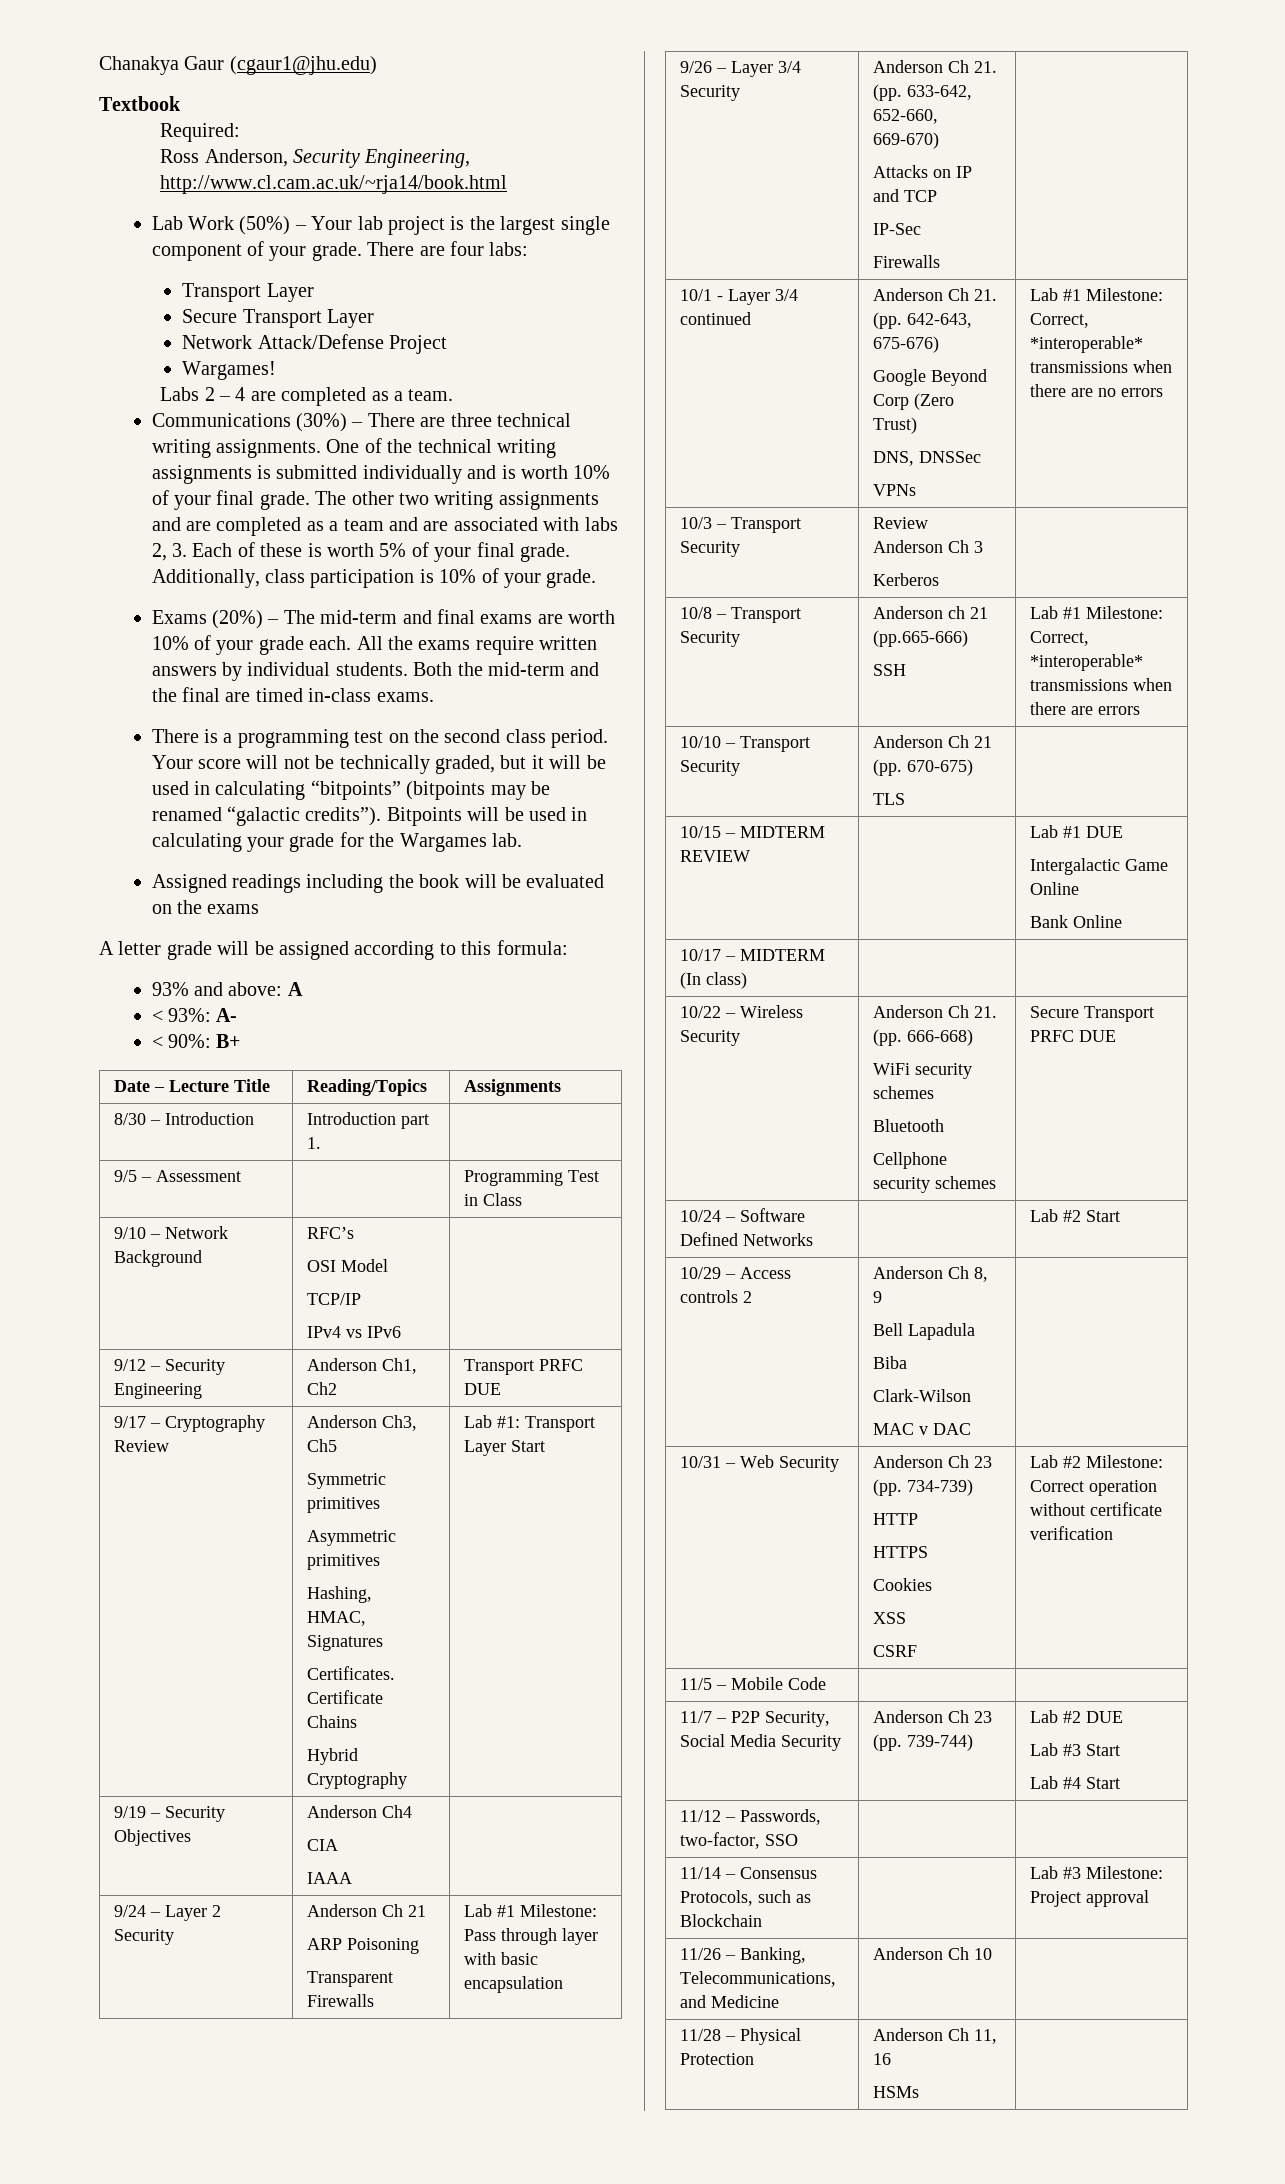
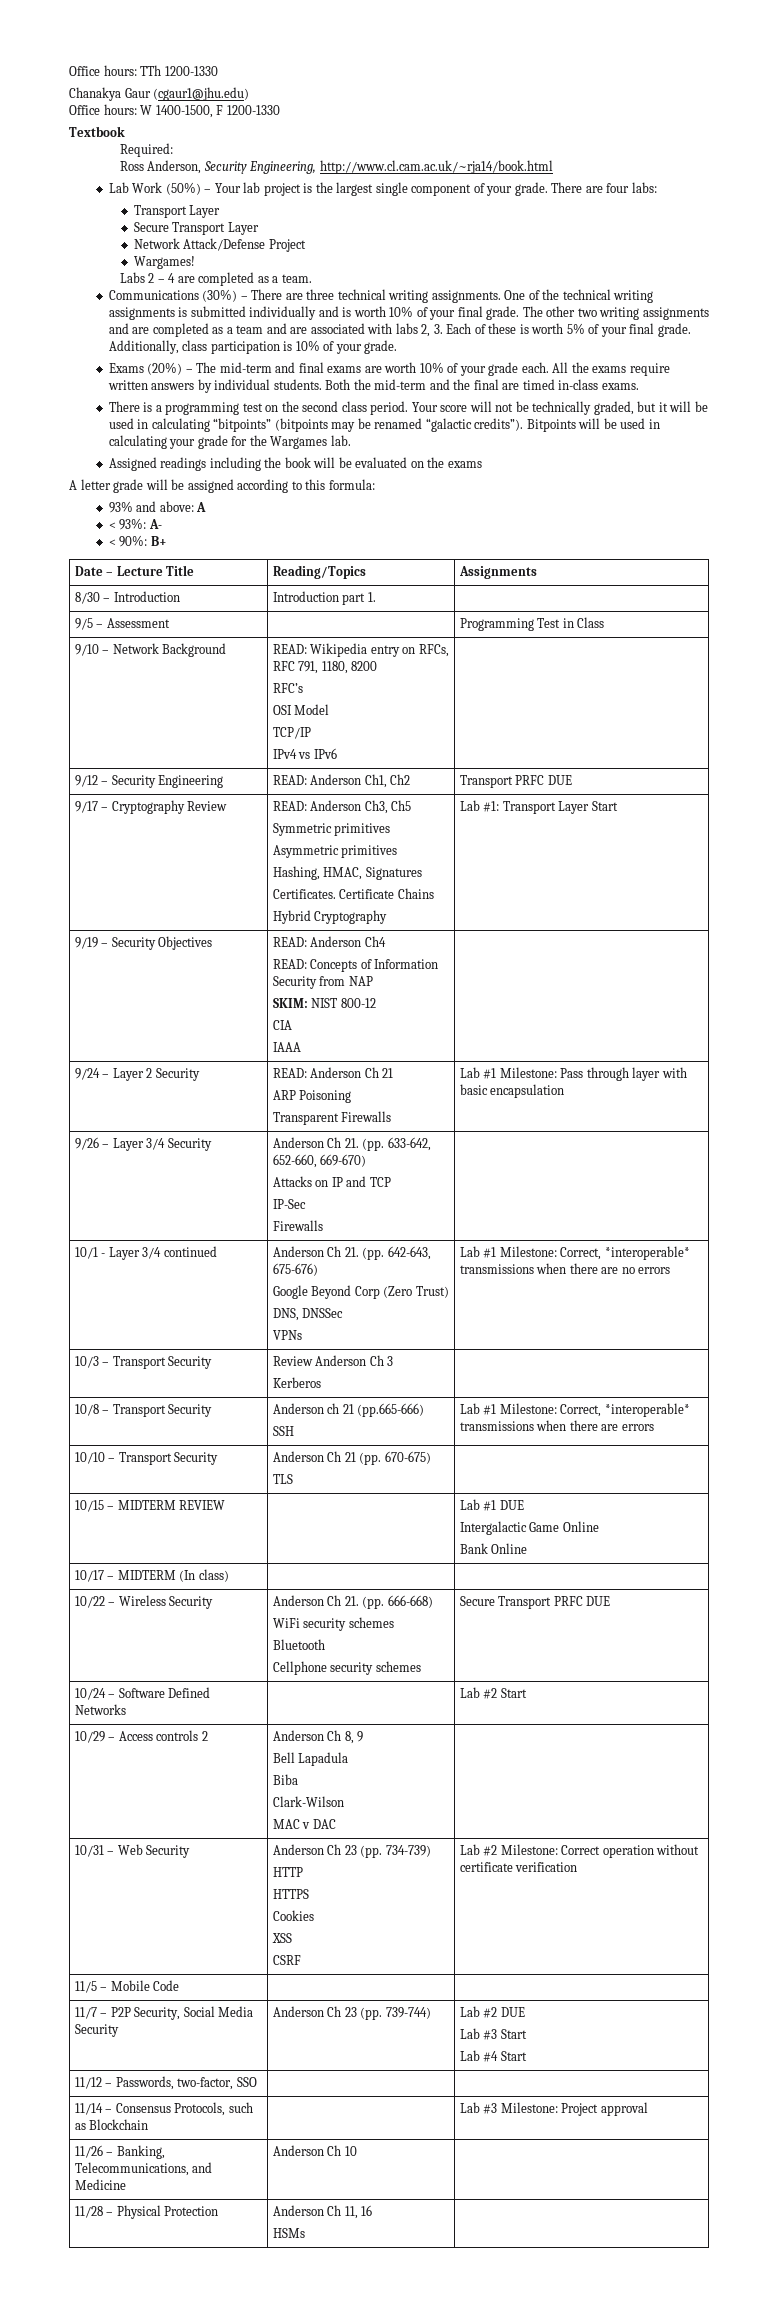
+ Office hours: TTh 1200-1330
+ Office hours: W 1400-1500, F 1200-1330
- 9/10 – Network Background | RFC’s
+ 9/10 – Network Background | READ: Wikipedia entry on RFCs, RFC 791, 1180, 8200
+ RFC’s
- 9/12 – Security Engineering | Anderson Ch1, Ch2 | Transport PRFC DUE
+ 9/12 – Security Engineering | READ: Anderson Ch1, Ch2 | Transport PRFC DUE
- 9/17 – Cryptography Review | Anderson Ch3, Ch5
+ 9/17 – Cryptography Review | READ: Anderson Ch3, Ch5
- 9/19 – Security Objectives | Anderson Ch4
+ 9/19 – Security Objectives | READ: Anderson Ch4
+ READ: Concepts of Information Security from NAP
+ SKIM: NIST 800-12
- 9/24 – Layer 2 Security | Anderson Ch 21
+ 9/24 – Layer 2 Security | READ: Anderson Ch 21

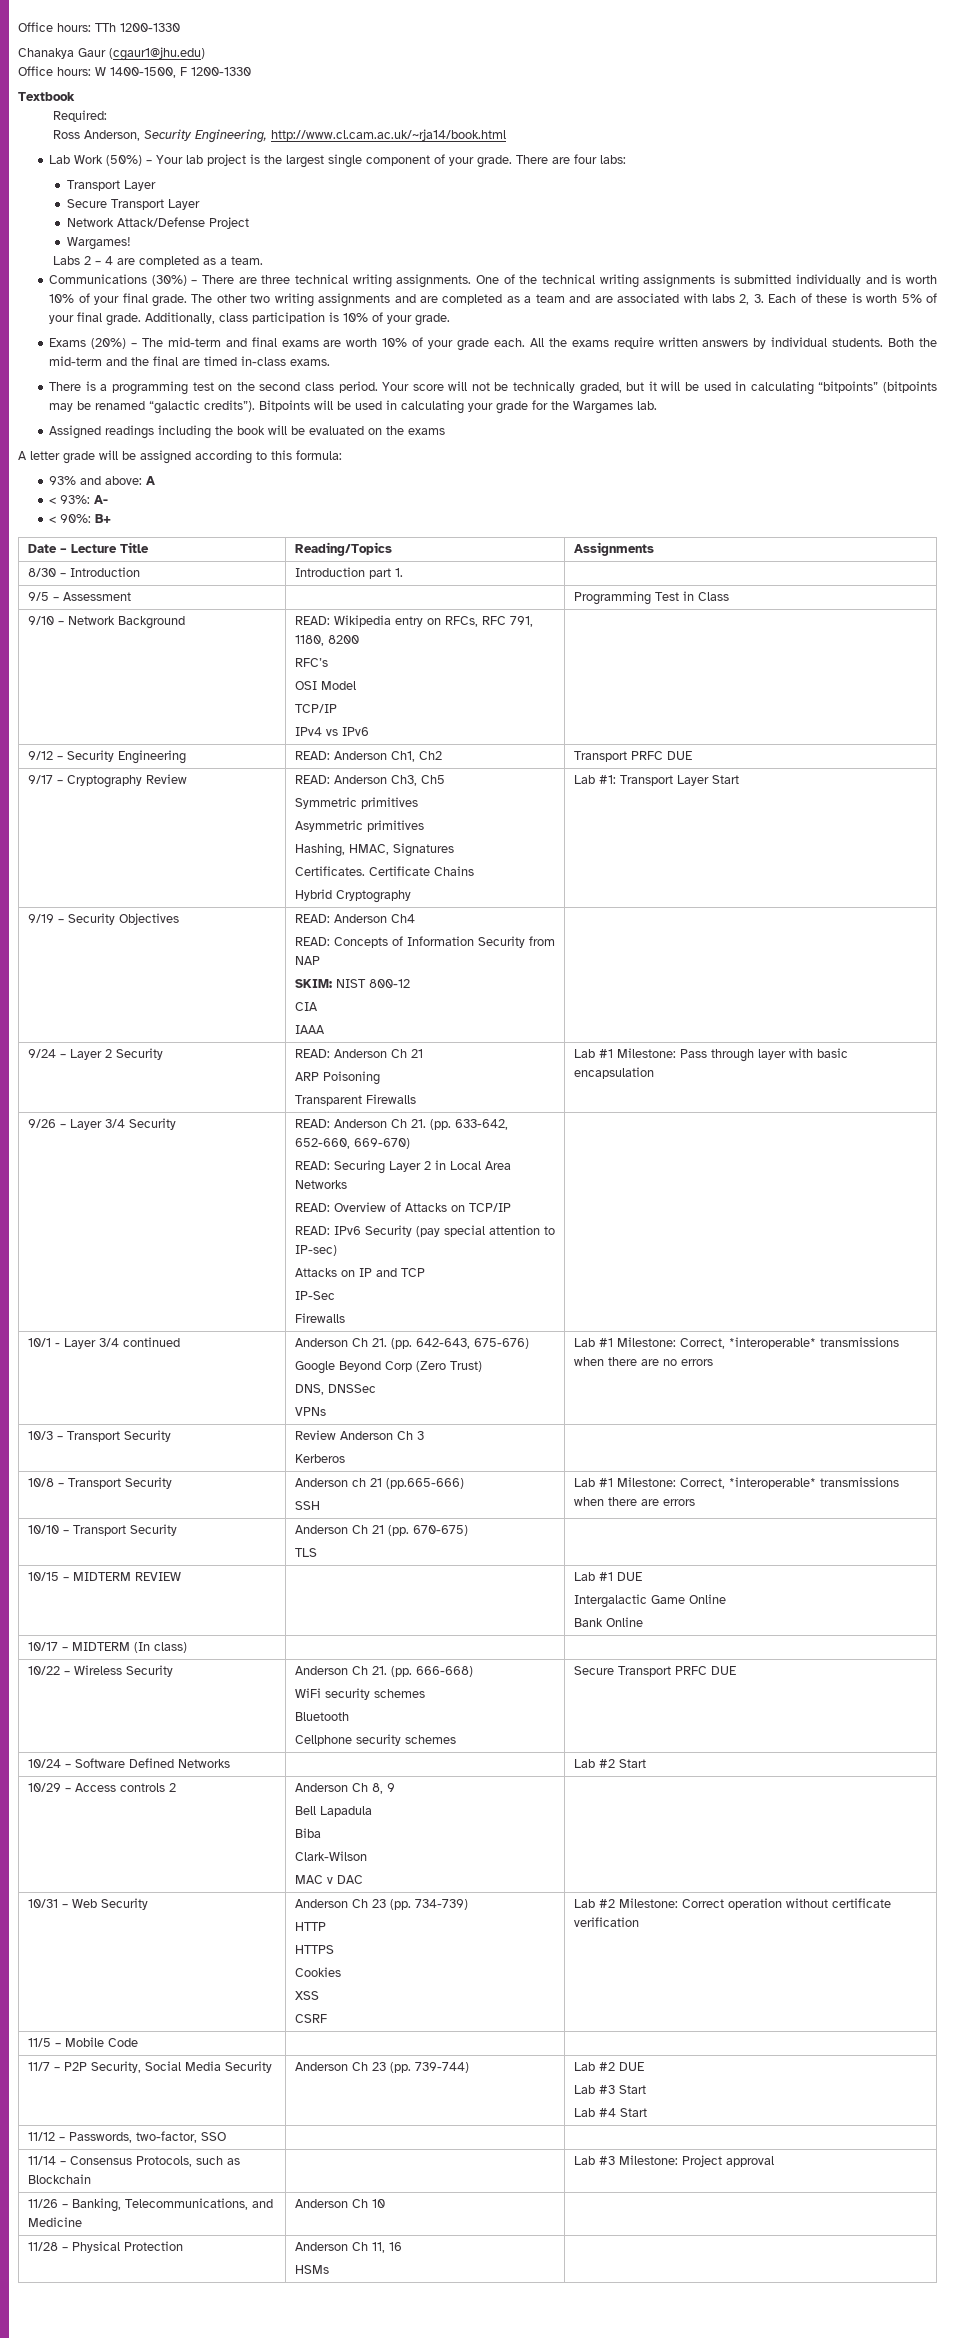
- Anderson Ch 21. (pp. 633-642, 652-660, 669-670)
+ READ: Anderson Ch 21. (pp. 633-642, 652-660, 669-670)
+ READ: Securing Layer 2 in Local Area Networks
+ READ: Overview of Attacks on TCP/IP
+ READ: IPv6 Security (pay special attention to IP-sec)

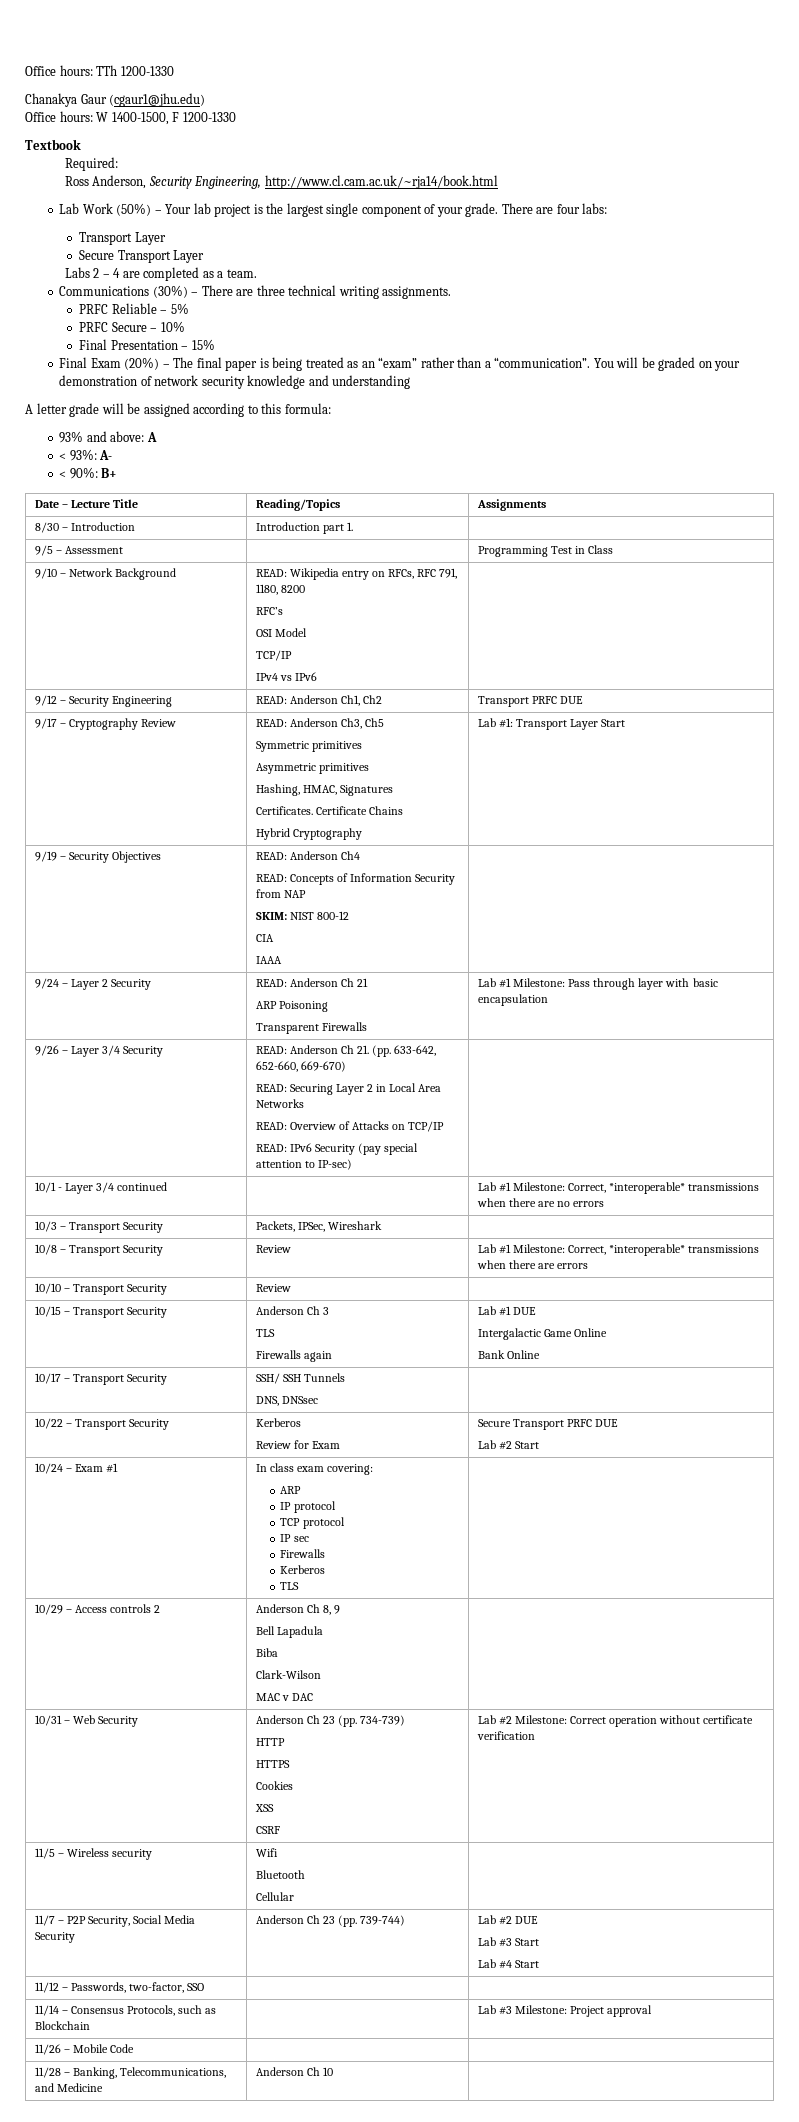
- Network Attack/Defense Project
- Wargames!
- Communications (30%) – There are three technical writing assignments. One of the technical writing assignments is submitted individually and is worth 10% of your final grade. The other two writing assignments and are completed as a team and are associated with labs 2, 3. Each of these is worth 5% of your final grade. Additionally, class participation is 10% of your grade.
- Exams (20%) – The mid-term and final exams are worth 10% of your grade each. All the exams require written answers by individual students. Both the mid-term and the final are timed in-class exams.
- There is a programming test on the second class period. Your score will not be technically graded, but it will be used in calculating “bitpoints” (bitpoints may be renamed “galactic credits”). Bitpoints will be used in calculating your grade for the Wargames lab.
- Assigned readings including the book will be evaluated on the exams
+ Communications (30%) – There are three technical writing assignments.
+ PRFC Reliable – 5%
+ PRFC Secure – 10%
+ Final Presentation – 15%
+ Final Exam (20%) – The final paper is being treated as an “exam” rather than a “communication”. You will be graded on your demonstration of network security knowledge and understanding
- Attacks on IP and TCP
- IP-Sec
- Firewalls
- 10/1 - Layer 3/4 continued | Anderson Ch 21. (pp. 642-643, 675-676)
- Google Beyond Corp (Zero Trust)
- DNS, DNSSec
- VPNs | Lab #1 Milestone: Correct, *interoperable* transmissions when there are no errors
+ 10/1 - Layer 3/4 continued | | Lab #1 Milestone: Correct, *interoperable* transmissions when there are no errors
- 10/3 – Transport Security | Review Anderson Ch 3
- Kerberos |
+ 10/3 – Transport Security | Packets, IPSec, Wireshark |
- 10/8 – Transport Security | Anderson ch 21 (pp.665-666)
- SSH | Lab #1 Milestone: Correct, *interoperable* transmissions when there are errors
+ 10/8 – Transport Security | Review | Lab #1 Milestone: Correct, *interoperable* transmissions when there are errors
- 10/10 – Transport Security | Anderson Ch 21 (pp. 670-675)
- TLS |
- 10/15 – MIDTERM REVIEW | | Lab #1 DUE
+ 10/10 – Transport Security | Review |
+ 10/15 – Transport Security | Anderson Ch 3
+ TLS
+ Firewalls again | Lab #1 DUE
- 10/17 – MIDTERM (In class) | |
+ 10/17 – Transport Security | SSH/ SSH Tunnels
+ DNS, DNSsec |
- 10/22 – Wireless Security | Anderson Ch 21. (pp. 666-668)
- WiFi security schemes
- Bluetooth
- Cellphone security schemes | Secure Transport PRFC DUE
+ 10/22 – Transport Security | Kerberos
+ Review for Exam | Secure Transport PRFC DUE
+ Lab #2 Start
- 10/24 – Software Defined Networks | | Lab #2 Start
+ 10/24 – Exam #1 | In class exam covering:
+ ARP
+ IP protocol
+ TCP protocol
+ IP sec
+ Firewalls
+ Kerberos
+ TLS |
- 11/5 – Mobile Code | |
+ 11/5 – Wireless security | Wifi
+ Bluetooth
+ Cellular |
- 11/26 – Banking, Telecommunications, and Medicine | Anderson Ch 10 |
+ 11/26 – Mobile Code | |
+ 11/28 – Banking, Telecommunications, and Medicine | Anderson Ch 10 |
- 11/28 – Physical Protection | Anderson Ch 11, 16
- HSMs |

